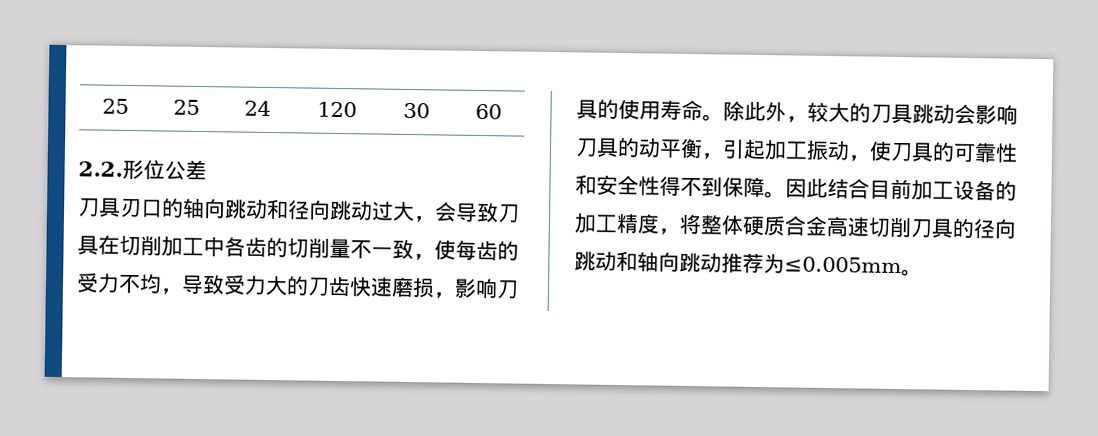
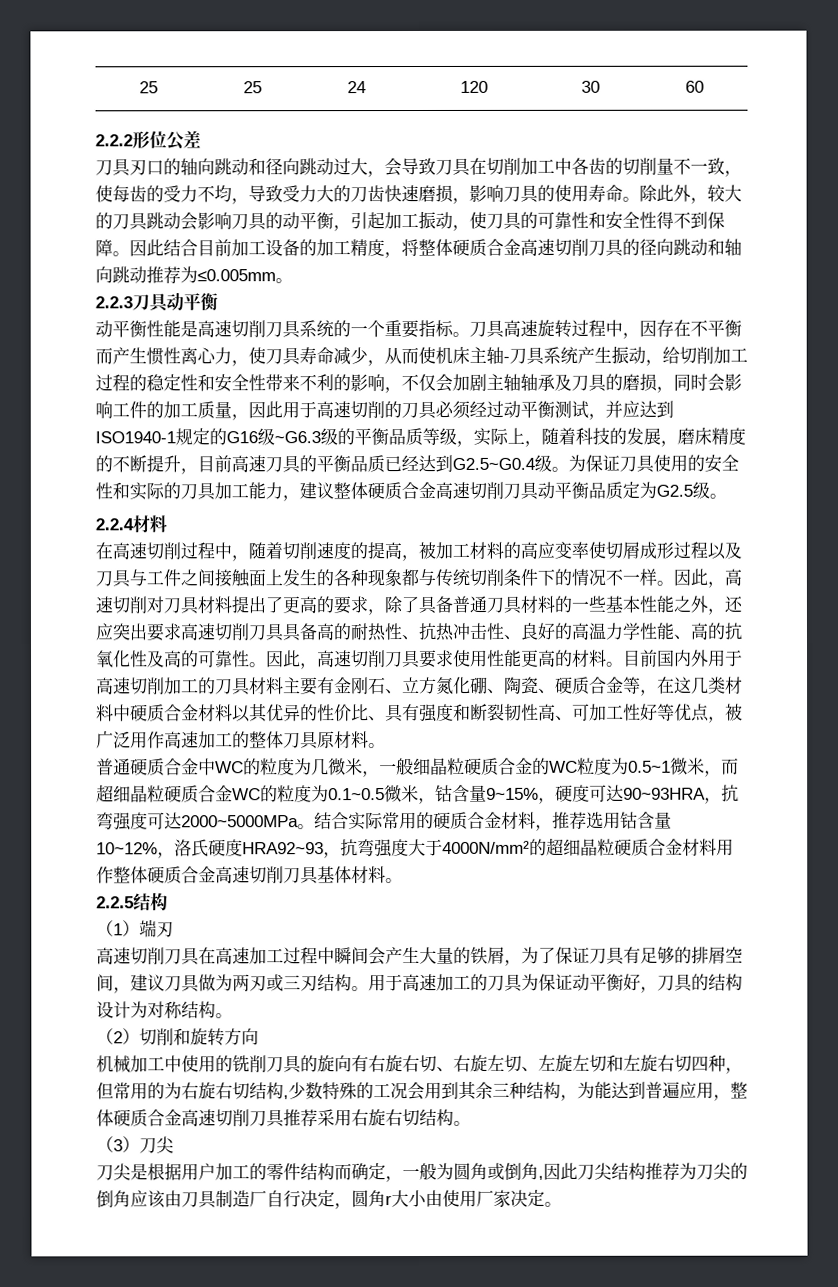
- 2.2.形位公差
+ 2.2.2形位公差
+ 2.2.3刀具动平衡
+ 动平衡性能是高速切削刀具系统的一个重要指标。刀具高速旋转过程中，因存在不平衡而产生惯性离心力，使刀具寿命减少，从而使机床主轴-刀具系统产生振动，给切削加工过程的稳定性和安全性带来不利的影响，不仅会加剧主轴轴承及刀具的磨损，同时会影响工件的加工质量，因此用于高速切削的刀具必须经过动平衡测试，并应达到ISO1940-1规定的G16级~G6.3级的平衡品质等级，实际上，随着科技的发展，磨床精度的不断提升，目前高速刀具的平衡品质已经达到G2.5~G0.4级。为保证刀具使用的安全性和实际的刀具加工能力，建议整体硬质合金高速切削刀具动平衡品质定为G2.5级。
+ 2.2.4材料
+ 在高速切削过程中，随着切削速度的提高，被加工材料的高应变率使切屑成形过程以及刀具与工件之间接触面上发生的各种现象都与传统切削条件下的情况不一样。因此，高速切削对刀具材料提出了更高的要求，除了具备普通刀具材料的一些基本性能之外，还应突出要求高速切削刀具具备高的耐热性、抗热冲击性、良好的高温力学性能、高的抗氧化性及高的可靠性。因此，高速切削刀具要求使用性能更高的材料。目前国内外用于高速切削加工的刀具材料主要有金刚石、立方氮化硼、陶瓷、硬质合金等，在这几类材料中硬质合金材料以其优异的性价比、具有强度和断裂韧性高、可加工性好等优点，被广泛用作高速加工的整体刀具原材料。
+ 普通硬质合金中WC的粒度为几微米，一般细晶粒硬质合金的WC粒度为0.5~1微米，而超细晶粒硬质合金WC的粒度为0.1~0.5微米，钴含量9~15%，硬度可达90~93HRA，抗弯强度可达2000~5000MPa。结合实际常用的硬质合金材料，推荐选用钴含量10~12%，洛氏硬度HRA92~93，抗弯强度大于4000N/mm²的超细晶粒硬质合金材料用作整体硬质合金高速切削刀具基体材料。
+ 2.2.5结构
+ （1）端刃
+ 高速切削刀具在高速加工过程中瞬间会产生大量的铁屑，为了保证刀具有足够的排屑空间，建议刀具做为两刃或三刃结构。用于高速加工的刀具为保证动平衡好，刀具的结构设计为对称结构。
+ （2）切削和旋转方向
+ 机械加工中使用的铣削刀具的旋向有右旋右切、右旋左切、左旋左切和左旋右切四种，但常用的为右旋右切结构,少数特殊的工况会用到其余三种结构，为能达到普遍应用，整体硬质合金高速切削刀具推荐采用右旋右切结构。
+ （3）刀尖
+ 刀尖是根据用户加工的零件结构而确定，一般为圆角或倒角,因此刀尖结构推荐为刀尖的倒角应该由刀具制造厂自行决定，圆角r大小由使用厂家决定。

